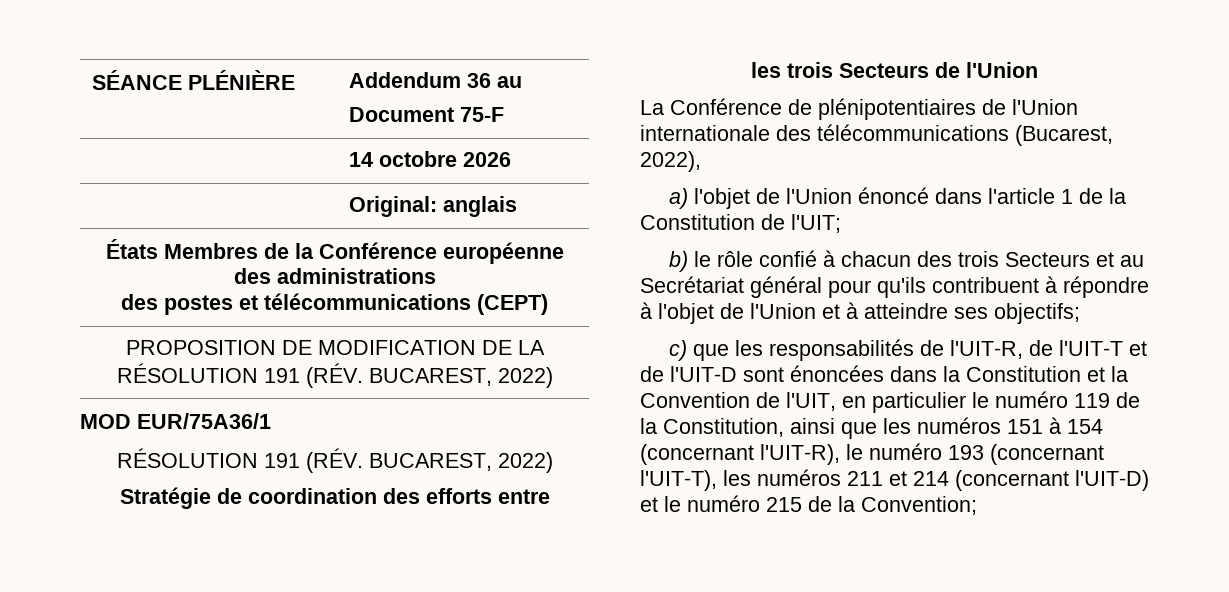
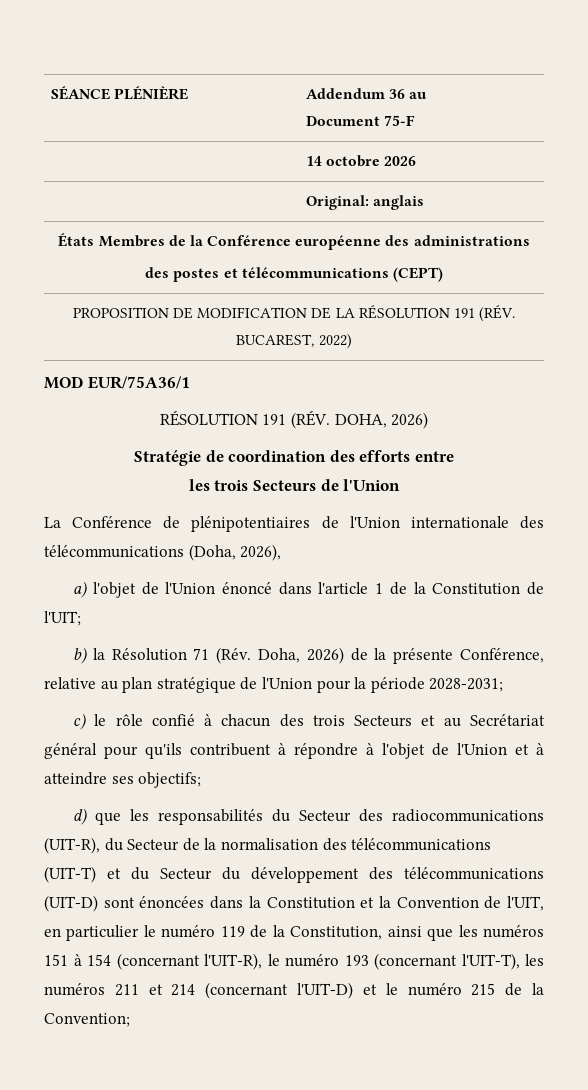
  MOD EUR/75A36/1
- RÉSOLUTION 191 (RÉV. BUCAREST, 2022)
+ RÉSOLUTION 191 (RÉV. DOHA, 2026)
- La Conférence de plénipotentiaires de l'Union internationale des télécommunications (Bucarest, 2022),
+ La Conférence de plénipotentiaires de l'Union internationale des télécommunications (Doha, 2026),
- b) le rôle confié à chacun des trois Secteurs et au Secrétariat général pour qu'ils contribuent à répondre à l'objet de l'Union et à atteindre ses objectifs;
+ b) la Résolution 71 (Rév. Doha, 2026) de la présente Conférence, relative au plan stratégique de l'Union pour la période 2028-2031;
+ c) le rôle confié à chacun des trois Secteurs et au Secrétariat général pour qu'ils contribuent à répondre à l'objet de l'Union et à atteindre ses objectifs;
- c) que les responsabilités de l'UIT-R, de l'UIT-T et de l'UIT-D sont énoncées dans la Constitution et la Convention de l'UIT, en particulier le numéro 119 de la Constitution, ainsi que les numéros 151 à 154 (concernant l'UIT-R), le numéro 193 (concernant l'UIT-T), les numéros 211 et 214 (concernant l'UIT-D) et le numéro 215 de la Convention;
+ d) que les responsabilités du Secteur des radiocommunications (UIT-R), du Secteur de la normalisation des télécommunications (UIT-T) et du Secteur du développement des télécommunications (UIT-D) sont énoncées dans la Constitution et la Convention de l'UIT, en particulier le numéro 119 de la Constitution, ainsi que les numéros 151 à 154 (concernant l'UIT-R), le numéro 193 (concernant l'UIT-T), les numéros 211 et 214 (concernant l'UIT-D) et le numéro 215 de la Convention;

